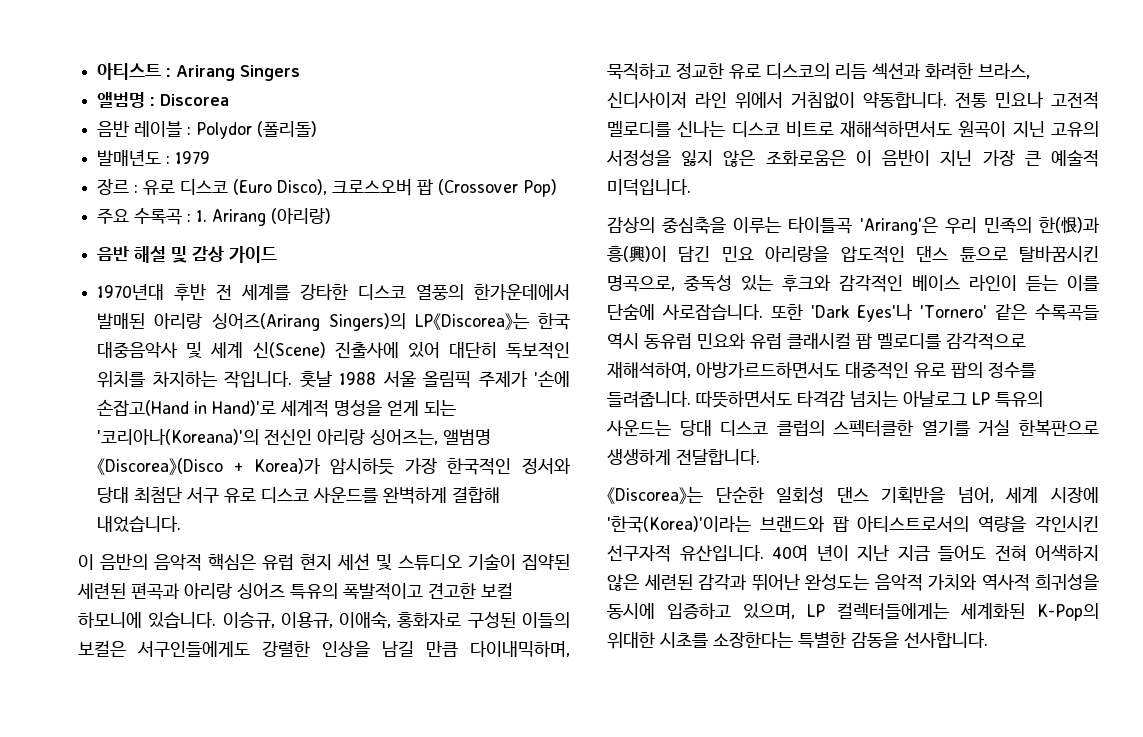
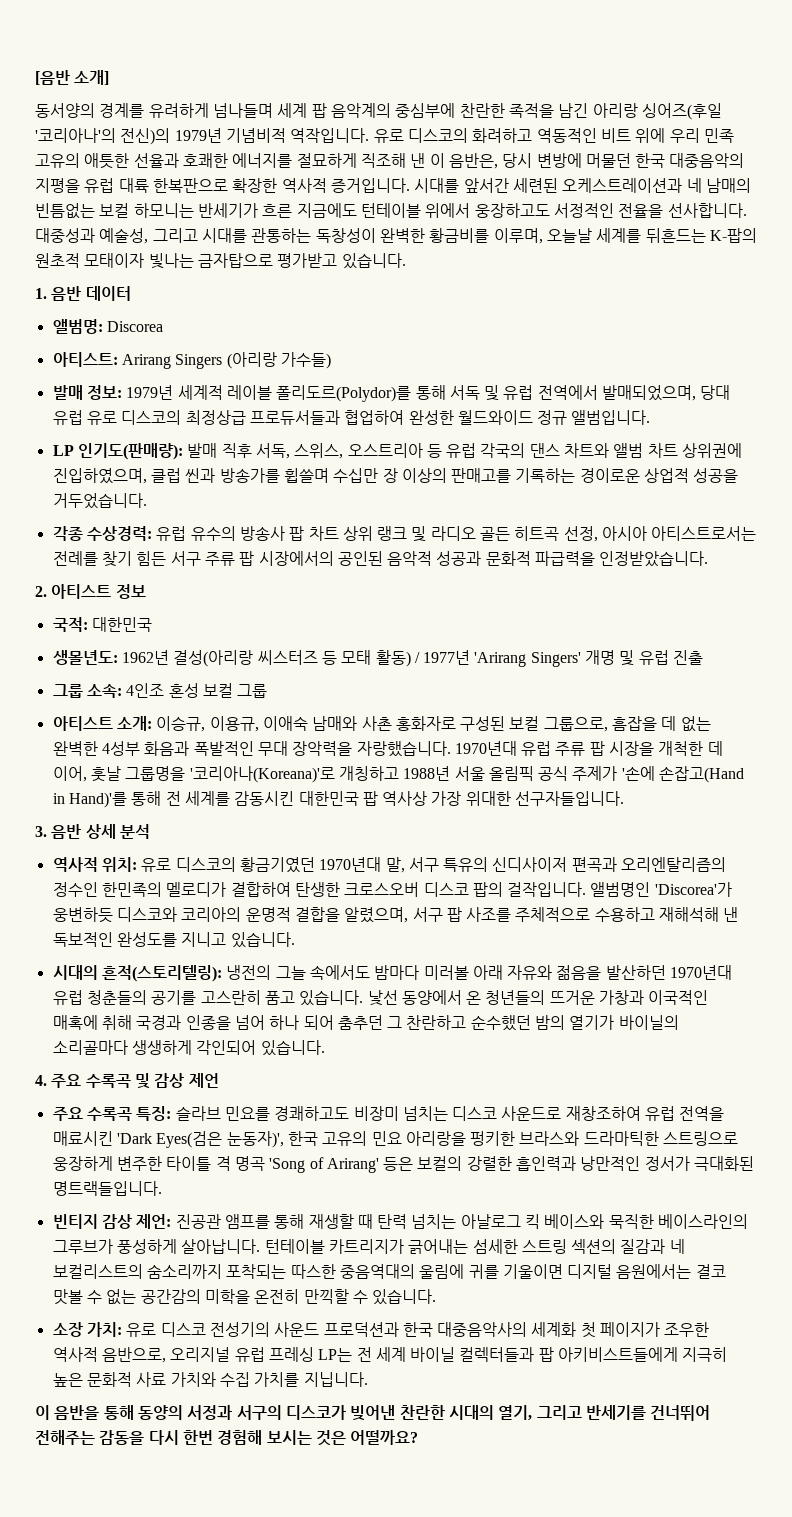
- 아티스트 : Arirang Singers
- 앨범명 : Discorea
- 음반 레이블 : Polydor (폴리돌)
- 발매년도 : 1979
- 장르 : 유로 디스코 (Euro Disco), 크로스오버 팝 (Crossover Pop)
- 주요 수록곡 : 1. Arirang (아리랑)
- 음반 해설 및 감상 가이드
- 1970년대 후반 전 세계를 강타한 디스코 열풍의 한가운데에서 발매된 아리랑 싱어즈(Arirang Singers)의 LP《Discorea》는 한국 대중음악사 및 세계 신(Scene) 진출사에 있어 대단히 독보적인 위치를 차지하는 작입니다. 훗날 1988 서울 올림픽 주제가 '손에 손잡고(Hand in Hand)'로 세계적 명성을 얻게 되는 '코리아나(Koreana)'의 전신인 아리랑 싱어즈는, 앨범명《Discorea》(Disco + Korea)가 암시하듯 가장 한국적인 정서와 당대 최첨단 서구 유로 디스코 사운드를 완벽하게 결합해 내었습니다.
- 이 음반의 음악적 핵심은 유럽 현지 세션 및 스튜디오 기술이 집약된 세련된 편곡과 아리랑 싱어즈 특유의 폭발적이고 견고한 보컬 하모니에 있습니다. 이승규, 이용규, 이애숙, 홍화자로 구성된 이들의 보컬은 서구인들에게도 강렬한 인상을 남길 만큼 다이내믹하며, 묵직하고 정교한 유로 디스코의 리듬 섹션과 화려한 브라스, 신디사이저 라인 위에서 거침없이 약동합니다. 전통 민요나 고전적 멜로디를 신나는 디스코 비트로 재해석하면서도 원곡이 지닌 고유의 서정성을 잃지 않은 조화로움은 이 음반이 지닌 가장 큰 예술적 미덕입니다.
- 감상의 중심축을 이루는 타이틀곡 'Arirang'은 우리 민족의 한(恨)과 흥(興)이 담긴 민요 아리랑을 압도적인 댄스 튠으로 탈바꿈시킨 명곡으로, 중독성 있는 후크와 감각적인 베이스 라인이 듣는 이를 단숨에 사로잡습니다. 또한 'Dark Eyes'나 'Tornero' 같은 수록곡들 역시 동유럽 민요와 유럽 클래시컬 팝 멜로디를 감각적으로 재해석하여, 아방가르드하면서도 대중적인 유로 팝의 정수를 들려줍니다. 따뜻하면서도 타격감 넘치는 아날로그 LP 특유의 사운드는 당대 디스코 클럽의 스펙터클한 열기를 거실 한복판으로 생생하게 전달합니다.
- 《Discorea》는 단순한 일회성 댄스 기획반을 넘어, 세계 시장에 '한국(Korea)'이라는 브랜드와 팝 아티스트로서의 역량을 각인시킨 선구자적 유산입니다. 40여 년이 지난 지금 들어도 전혀 어색하지 않은 세련된 감각과 뛰어난 완성도는 음악적 가치와 역사적 희귀성을 동시에 입증하고 있으며, LP 컬렉터들에게는 세계화된 K-Pop의 위대한 시초를 소장한다는 특별한 감동을 선사합니다.
+ [음반 소개]
+ 동서양의 경계를 유려하게 넘나들며 세계 팝 음악계의 중심부에 찬란한 족적을 남긴 아리랑 싱어즈(후일 '코리아나'의 전신)의 1979년 기념비적 역작입니다. 유로 디스코의 화려하고 역동적인 비트 위에 우리 민족 고유의 애틋한 선율과 호쾌한 에너지를 절묘하게 직조해 낸 이 음반은, 당시 변방에 머물던 한국 대중음악의 지평을 유럽 대륙 한복판으로 확장한 역사적 증거입니다. 시대를 앞서간 세련된 오케스트레이션과 네 남매의 빈틈없는 보컬 하모니는 반세기가 흐른 지금에도 턴테이블 위에서 웅장하고도 서정적인 전율을 선사합니다. 대중성과 예술성, 그리고 시대를 관통하는 독창성이 완벽한 황금비를 이루며, 오늘날 세계를 뒤흔드는 K-팝의 원초적 모태이자 빛나는 금자탑으로 평가받고 있습니다.
+ 1. 음반 데이터
+ 앨범명: Discorea
+ 아티스트: Arirang Singers (아리랑 가수들)
+ 발매 정보: 1979년 세계적 레이블 폴리도르(Polydor)를 통해 서독 및 유럽 전역에서 발매되었으며, 당대 유럽 유로 디스코의 최정상급 프로듀서들과 협업하여 완성한 월드와이드 정규 앨범입니다.
+ LP 인기도(판매량): 발매 직후 서독, 스위스, 오스트리아 등 유럽 각국의 댄스 차트와 앨범 차트 상위권에 진입하였으며, 클럽 씬과 방송가를 휩쓸며 수십만 장 이상의 판매고를 기록하는 경이로운 상업적 성공을 거두었습니다.
+ 각종 수상경력: 유럽 유수의 방송사 팝 차트 상위 랭크 및 라디오 골든 히트곡 선정, 아시아 아티스트로서는 전례를 찾기 힘든 서구 주류 팝 시장에서의 공인된 음악적 성공과 문화적 파급력을 인정받았습니다.
+ 2. 아티스트 정보
+ 국적: 대한민국
+ 생몰년도: 1962년 결성(아리랑 씨스터즈 등 모태 활동) / 1977년 'Arirang Singers' 개명 및 유럽 진출
+ 그룹 소속: 4인조 혼성 보컬 그룹
+ 아티스트 소개: 이승규, 이용규, 이애숙 남매와 사촌 홍화자로 구성된 보컬 그룹으로, 흠잡을 데 없는 완벽한 4성부 화음과 폭발적인 무대 장악력을 자랑했습니다. 1970년대 유럽 주류 팝 시장을 개척한 데 이어, 훗날 그룹명을 '코리아나(Koreana)'로 개칭하고 1988년 서울 올림픽 공식 주제가 '손에 손잡고(Hand in Hand)'를 통해 전 세계를 감동시킨 대한민국 팝 역사상 가장 위대한 선구자들입니다.
+ 3. 음반 상세 분석
+ 역사적 위치: 유로 디스코의 황금기였던 1970년대 말, 서구 특유의 신디사이저 편곡과 오리엔탈리즘의 정수인 한민족의 멜로디가 결합하여 탄생한 크로스오버 디스코 팝의 걸작입니다. 앨범명인 'Discorea'가 웅변하듯 디스코와 코리아의 운명적 결합을 알렸으며, 서구 팝 사조를 주체적으로 수용하고 재해석해 낸 독보적인 완성도를 지니고 있습니다.
+ 시대의 흔적(스토리텔링): 냉전의 그늘 속에서도 밤마다 미러볼 아래 자유와 젊음을 발산하던 1970년대 유럽 청춘들의 공기를 고스란히 품고 있습니다. 낯선 동양에서 온 청년들의 뜨거운 가창과 이국적인 매혹에 취해 국경과 인종을 넘어 하나 되어 춤추던 그 찬란하고 순수했던 밤의 열기가 바이닐의 소리골마다 생생하게 각인되어 있습니다.
+ 4. 주요 수록곡 및 감상 제언
+ 주요 수록곡 특징: 슬라브 민요를 경쾌하고도 비장미 넘치는 디스코 사운드로 재창조하여 유럽 전역을 매료시킨 'Dark Eyes(검은 눈동자)', 한국 고유의 민요 아리랑을 펑키한 브라스와 드라마틱한 스트링으로 웅장하게 변주한 타이틀 격 명곡 'Song of Arirang' 등은 보컬의 강렬한 흡인력과 낭만적인 정서가 극대화된 명트랙들입니다.
+ 빈티지 감상 제언: 진공관 앰프를 통해 재생할 때 탄력 넘치는 아날로그 킥 베이스와 묵직한 베이스라인의 그루브가 풍성하게 살아납니다. 턴테이블 카트리지가 긁어내는 섬세한 스트링 섹션의 질감과 네 보컬리스트의 숨소리까지 포착되는 따스한 중음역대의 울림에 귀를 기울이면 디지털 음원에서는 결코 맛볼 수 없는 공간감의 미학을 온전히 만끽할 수 있습니다.
+ 소장 가치: 유로 디스코 전성기의 사운드 프로덕션과 한국 대중음악사의 세계화 첫 페이지가 조우한 역사적 음반으로, 오리지널 유럽 프레싱 LP는 전 세계 바이닐 컬렉터들과 팝 아키비스트들에게 지극히 높은 문화적 사료 가치와 수집 가치를 지닙니다.
+ 이 음반을 통해 동양의 서정과 서구의 디스코가 빚어낸 찬란한 시대의 열기, 그리고 반세기를 건너뛰어 전해주는 감동을 다시 한번 경험해 보시는 것은 어떨까요?

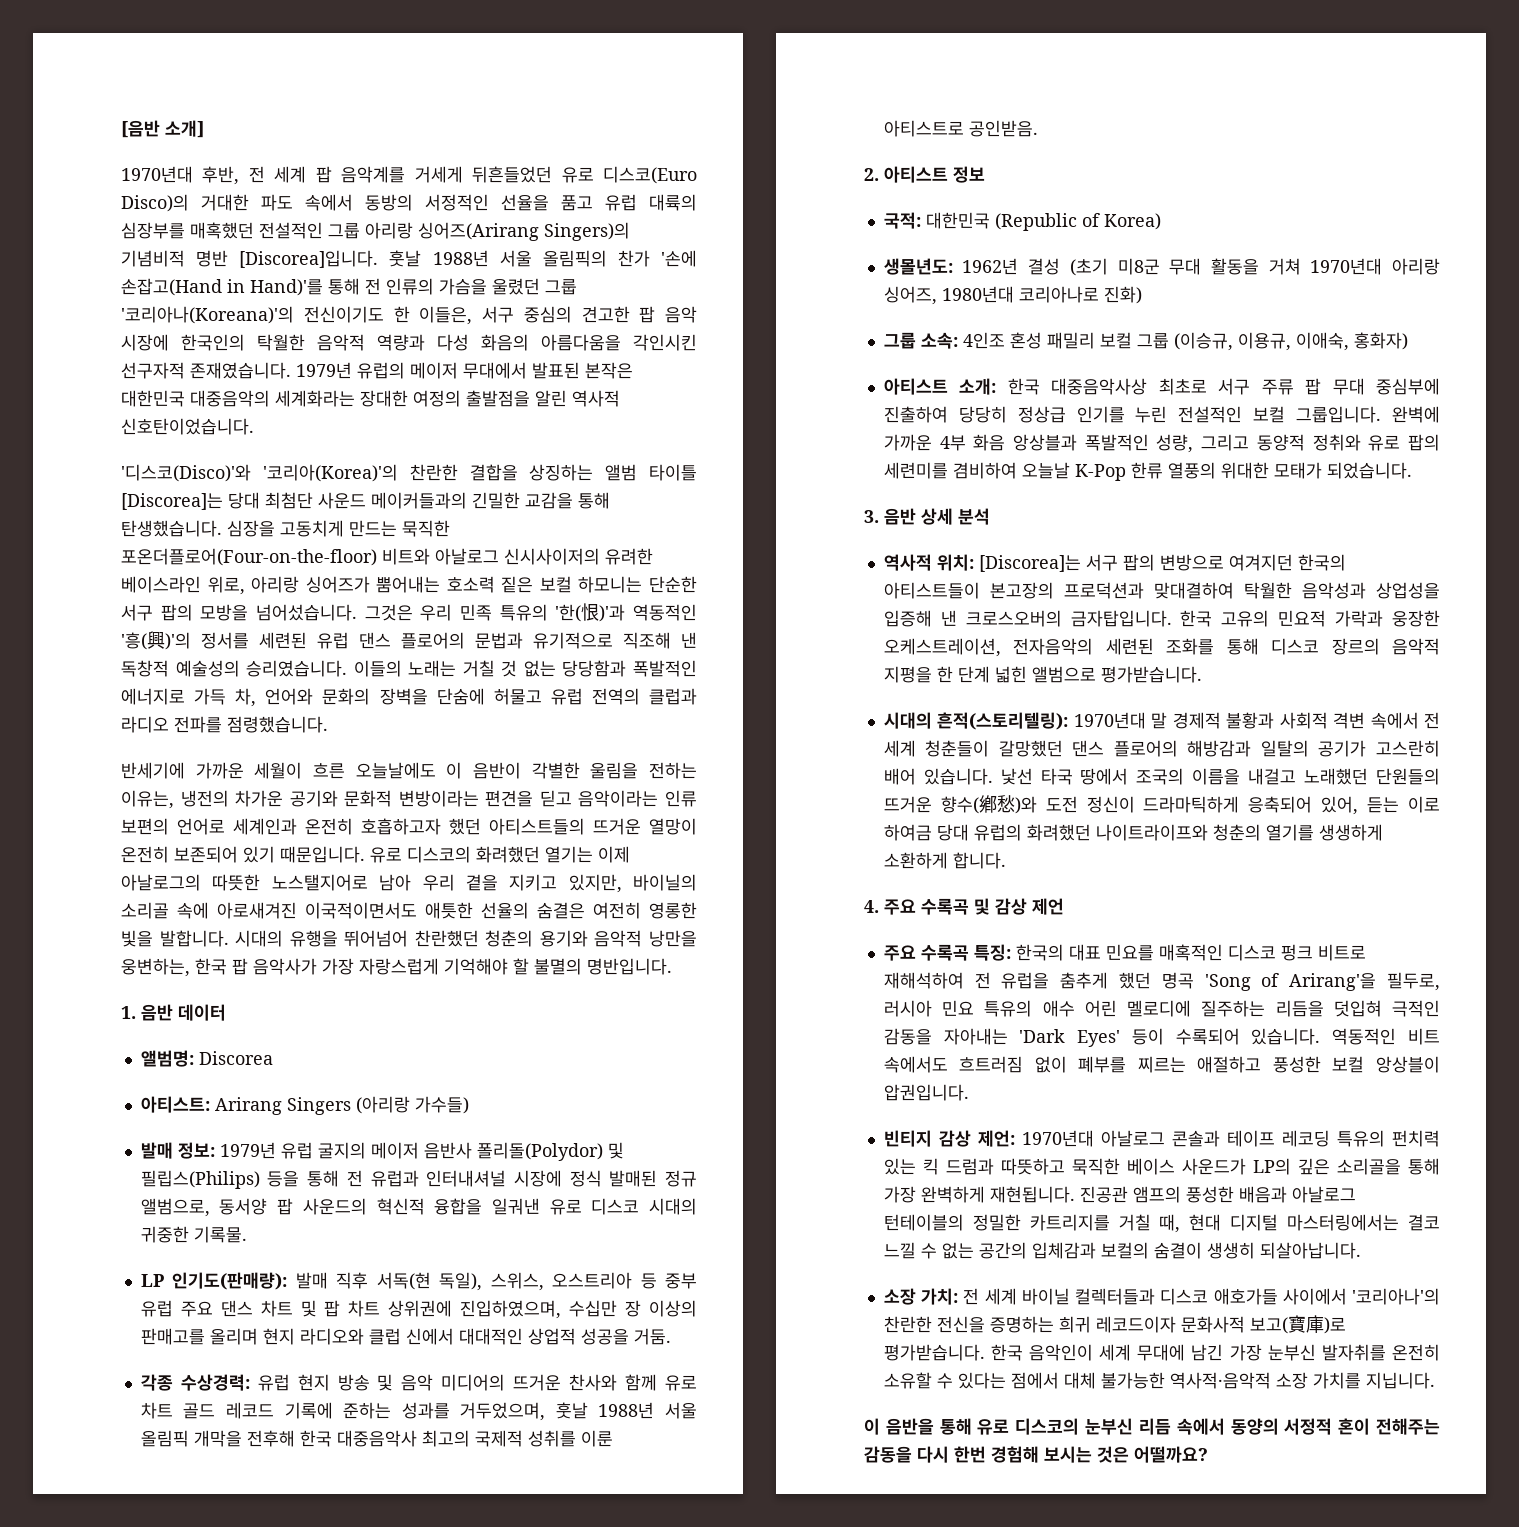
- 동서양의 경계를 유려하게 넘나들며 세계 팝 음악계의 중심부에 찬란한 족적을 남긴 아리랑 싱어즈(후일 '코리아나'의 전신)의 1979년 기념비적 역작입니다. 유로 디스코의 화려하고 역동적인 비트 위에 우리 민족 고유의 애틋한 선율과 호쾌한 에너지를 절묘하게 직조해 낸 이 음반은, 당시 변방에 머물던 한국 대중음악의 지평을 유럽 대륙 한복판으로 확장한 역사적 증거입니다. 시대를 앞서간 세련된 오케스트레이션과 네 남매의 빈틈없는 보컬 하모니는 반세기가 흐른 지금에도 턴테이블 위에서 웅장하고도 서정적인 전율을 선사합니다. 대중성과 예술성, 그리고 시대를 관통하는 독창성이 완벽한 황금비를 이루며, 오늘날 세계를 뒤흔드는 K-팝의 원초적 모태이자 빛나는 금자탑으로 평가받고 있습니다.
+ 1970년대 후반, 전 세계 팝 음악계를 거세게 뒤흔들었던 유로 디스코(Euro Disco)의 거대한 파도 속에서 동방의 서정적인 선율을 품고 유럽 대륙의 심장부를 매혹했던 전설적인 그룹 아리랑 싱어즈(Arirang Singers)의 기념비적 명반 [Discorea]입니다. 훗날 1988년 서울 올림픽의 찬가 '손에 손잡고(Hand in Hand)'를 통해 전 인류의 가슴을 울렸던 그룹 '코리아나(Koreana)'의 전신이기도 한 이들은, 서구 중심의 견고한 팝 음악 시장에 한국인의 탁월한 음악적 역량과 다성 화음의 아름다움을 각인시킨 선구자적 존재였습니다. 1979년 유럽의 메이저 무대에서 발표된 본작은 대한민국 대중음악의 세계화라는 장대한 여정의 출발점을 알린 역사적 신호탄이었습니다.
+ '디스코(Disco)'와 '코리아(Korea)'의 찬란한 결합을 상징하는 앨범 타이틀 [Discorea]는 당대 최첨단 사운드 메이커들과의 긴밀한 교감을 통해 탄생했습니다. 심장을 고동치게 만드는 묵직한 포온더플로어(Four-on-the-floor) 비트와 아날로그 신시사이저의 유려한 베이스라인 위로, 아리랑 싱어즈가 뿜어내는 호소력 짙은 보컬 하모니는 단순한 서구 팝의 모방을 넘어섰습니다. 그것은 우리 민족 특유의 '한(恨)'과 역동적인 '흥(興)'의 정서를 세련된 유럽 댄스 플로어의 문법과 유기적으로 직조해 낸 독창적 예술성의 승리였습니다. 이들의 노래는 거칠 것 없는 당당함과 폭발적인 에너지로 가득 차, 언어와 문화의 장벽을 단숨에 허물고 유럽 전역의 클럽과 라디오 전파를 점령했습니다.
+ 반세기에 가까운 세월이 흐른 오늘날에도 이 음반이 각별한 울림을 전하는 이유는, 냉전의 차가운 공기와 문화적 변방이라는 편견을 딛고 음악이라는 인류 보편의 언어로 세계인과 온전히 호흡하고자 했던 아티스트들의 뜨거운 열망이 온전히 보존되어 있기 때문입니다. 유로 디스코의 화려했던 열기는 이제 아날로그의 따뜻한 노스탤지어로 남아 우리 곁을 지키고 있지만, 바이닐의 소리골 속에 아로새겨진 이국적이면서도 애틋한 선율의 숨결은 여전히 영롱한 빛을 발합니다. 시대의 유행을 뛰어넘어 찬란했던 청춘의 용기와 음악적 낭만을 웅변하는, 한국 팝 음악사가 가장 자랑스럽게 기억해야 할 불멸의 명반입니다.
- 발매 정보: 1979년 세계적 레이블 폴리도르(Polydor)를 통해 서독 및 유럽 전역에서 발매되었으며, 당대 유럽 유로 디스코의 최정상급 프로듀서들과 협업하여 완성한 월드와이드 정규 앨범입니다.
+ 발매 정보: 1979년 유럽 굴지의 메이저 음반사 폴리돌(Polydor) 및 필립스(Philips) 등을 통해 전 유럽과 인터내셔널 시장에 정식 발매된 정규 앨범으로, 동서양 팝 사운드의 혁신적 융합을 일궈낸 유로 디스코 시대의 귀중한 기록물.
- LP 인기도(판매량): 발매 직후 서독, 스위스, 오스트리아 등 유럽 각국의 댄스 차트와 앨범 차트 상위권에 진입하였으며, 클럽 씬과 방송가를 휩쓸며 수십만 장 이상의 판매고를 기록하는 경이로운 상업적 성공을 거두었습니다.
+ LP 인기도(판매량): 발매 직후 서독(현 독일), 스위스, 오스트리아 등 중부 유럽 주요 댄스 차트 및 팝 차트 상위권에 진입하였으며, 수십만 장 이상의 판매고를 올리며 현지 라디오와 클럽 신에서 대대적인 상업적 성공을 거둠.
- 각종 수상경력: 유럽 유수의 방송사 팝 차트 상위 랭크 및 라디오 골든 히트곡 선정, 아시아 아티스트로서는 전례를 찾기 힘든 서구 주류 팝 시장에서의 공인된 음악적 성공과 문화적 파급력을 인정받았습니다.
+ 각종 수상경력: 유럽 현지 방송 및 음악 미디어의 뜨거운 찬사와 함께 유로 차트 골드 레코드 기록에 준하는 성과를 거두었으며, 훗날 1988년 서울 올림픽 개막을 전후해 한국 대중음악사 최고의 국제적 성취를 이룬 아티스트로 공인받음.
- 국적: 대한민국
+ 국적: 대한민국 (Republic of Korea)
- 생몰년도: 1962년 결성(아리랑 씨스터즈 등 모태 활동) / 1977년 'Arirang Singers' 개명 및 유럽 진출
+ 생몰년도: 1962년 결성 (초기 미8군 무대 활동을 거쳐 1970년대 아리랑 싱어즈, 1980년대 코리아나로 진화)
- 그룹 소속: 4인조 혼성 보컬 그룹
- 아티스트 소개: 이승규, 이용규, 이애숙 남매와 사촌 홍화자로 구성된 보컬 그룹으로, 흠잡을 데 없는 완벽한 4성부 화음과 폭발적인 무대 장악력을 자랑했습니다. 1970년대 유럽 주류 팝 시장을 개척한 데 이어, 훗날 그룹명을 '코리아나(Koreana)'로 개칭하고 1988년 서울 올림픽 공식 주제가 '손에 손잡고(Hand in Hand)'를 통해 전 세계를 감동시킨 대한민국 팝 역사상 가장 위대한 선구자들입니다.
+ 그룹 소속: 4인조 혼성 패밀리 보컬 그룹 (이승규, 이용규, 이애숙, 홍화자)
+ 아티스트 소개: 한국 대중음악사상 최초로 서구 주류 팝 무대 중심부에 진출하여 당당히 정상급 인기를 누린 전설적인 보컬 그룹입니다. 완벽에 가까운 4부 화음 앙상블과 폭발적인 성량, 그리고 동양적 정취와 유로 팝의 세련미를 겸비하여 오늘날 K-Pop 한류 열풍의 위대한 모태가 되었습니다.
- 역사적 위치: 유로 디스코의 황금기였던 1970년대 말, 서구 특유의 신디사이저 편곡과 오리엔탈리즘의 정수인 한민족의 멜로디가 결합하여 탄생한 크로스오버 디스코 팝의 걸작입니다. 앨범명인 'Discorea'가 웅변하듯 디스코와 코리아의 운명적 결합을 알렸으며, 서구 팝 사조를 주체적으로 수용하고 재해석해 낸 독보적인 완성도를 지니고 있습니다.
- 시대의 흔적(스토리텔링): 냉전의 그늘 속에서도 밤마다 미러볼 아래 자유와 젊음을 발산하던 1970년대 유럽 청춘들의 공기를 고스란히 품고 있습니다. 낯선 동양에서 온 청년들의 뜨거운 가창과 이국적인 매혹에 취해 국경과 인종을 넘어 하나 되어 춤추던 그 찬란하고 순수했던 밤의 열기가 바이닐의 소리골마다 생생하게 각인되어 있습니다.
+ 역사적 위치: [Discorea]는 서구 팝의 변방으로 여겨지던 한국의 아티스트들이 본고장의 프로덕션과 맞대결하여 탁월한 음악성과 상업성을 입증해 낸 크로스오버의 금자탑입니다. 한국 고유의 민요적 가락과 웅장한 오케스트레이션, 전자음악의 세련된 조화를 통해 디스코 장르의 음악적 지평을 한 단계 넓힌 앨범으로 평가받습니다.
+ 시대의 흔적(스토리텔링): 1970년대 말 경제적 불황과 사회적 격변 속에서 전 세계 청춘들이 갈망했던 댄스 플로어의 해방감과 일탈의 공기가 고스란히 배어 있습니다. 낯선 타국 땅에서 조국의 이름을 내걸고 노래했던 단원들의 뜨거운 향수(鄕愁)와 도전 정신이 드라마틱하게 응축되어 있어, 듣는 이로 하여금 당대 유럽의 화려했던 나이트라이프와 청춘의 열기를 생생하게 소환하게 합니다.
- 주요 수록곡 특징: 슬라브 민요를 경쾌하고도 비장미 넘치는 디스코 사운드로 재창조하여 유럽 전역을 매료시킨 'Dark Eyes(검은 눈동자)', 한국 고유의 민요 아리랑을 펑키한 브라스와 드라마틱한 스트링으로 웅장하게 변주한 타이틀 격 명곡 'Song of Arirang' 등은 보컬의 강렬한 흡인력과 낭만적인 정서가 극대화된 명트랙들입니다.
- 빈티지 감상 제언: 진공관 앰프를 통해 재생할 때 탄력 넘치는 아날로그 킥 베이스와 묵직한 베이스라인의 그루브가 풍성하게 살아납니다. 턴테이블 카트리지가 긁어내는 섬세한 스트링 섹션의 질감과 네 보컬리스트의 숨소리까지 포착되는 따스한 중음역대의 울림에 귀를 기울이면 디지털 음원에서는 결코 맛볼 수 없는 공간감의 미학을 온전히 만끽할 수 있습니다.
- 소장 가치: 유로 디스코 전성기의 사운드 프로덕션과 한국 대중음악사의 세계화 첫 페이지가 조우한 역사적 음반으로, 오리지널 유럽 프레싱 LP는 전 세계 바이닐 컬렉터들과 팝 아키비스트들에게 지극히 높은 문화적 사료 가치와 수집 가치를 지닙니다.
+ 주요 수록곡 특징: 한국의 대표 민요를 매혹적인 디스코 펑크 비트로 재해석하여 전 유럽을 춤추게 했던 명곡 'Song of Arirang'을 필두로, 러시아 민요 특유의 애수 어린 멜로디에 질주하는 리듬을 덧입혀 극적인 감동을 자아내는 'Dark Eyes' 등이 수록되어 있습니다. 역동적인 비트 속에서도 흐트러짐 없이 폐부를 찌르는 애절하고 풍성한 보컬 앙상블이 압권입니다.
+ 빈티지 감상 제언: 1970년대 아날로그 콘솔과 테이프 레코딩 특유의 펀치력 있는 킥 드럼과 따뜻하고 묵직한 베이스 사운드가 LP의 깊은 소리골을 통해 가장 완벽하게 재현됩니다. 진공관 앰프의 풍성한 배음과 아날로그 턴테이블의 정밀한 카트리지를 거칠 때, 현대 디지털 마스터링에서는 결코 느낄 수 없는 공간의 입체감과 보컬의 숨결이 생생히 되살아납니다.
+ 소장 가치: 전 세계 바이닐 컬렉터들과 디스코 애호가들 사이에서 '코리아나'의 찬란한 전신을 증명하는 희귀 레코드이자 문화사적 보고(寶庫)로 평가받습니다. 한국 음악인이 세계 무대에 남긴 가장 눈부신 발자취를 온전히 소유할 수 있다는 점에서 대체 불가능한 역사적·음악적 소장 가치를 지닙니다.
- 이 음반을 통해 동양의 서정과 서구의 디스코가 빚어낸 찬란한 시대의 열기, 그리고 반세기를 건너뛰어 전해주는 감동을 다시 한번 경험해 보시는 것은 어떨까요?
+ 이 음반을 통해 유로 디스코의 눈부신 리듬 속에서 동양의 서정적 혼이 전해주는 감동을 다시 한번 경험해 보시는 것은 어떨까요?

